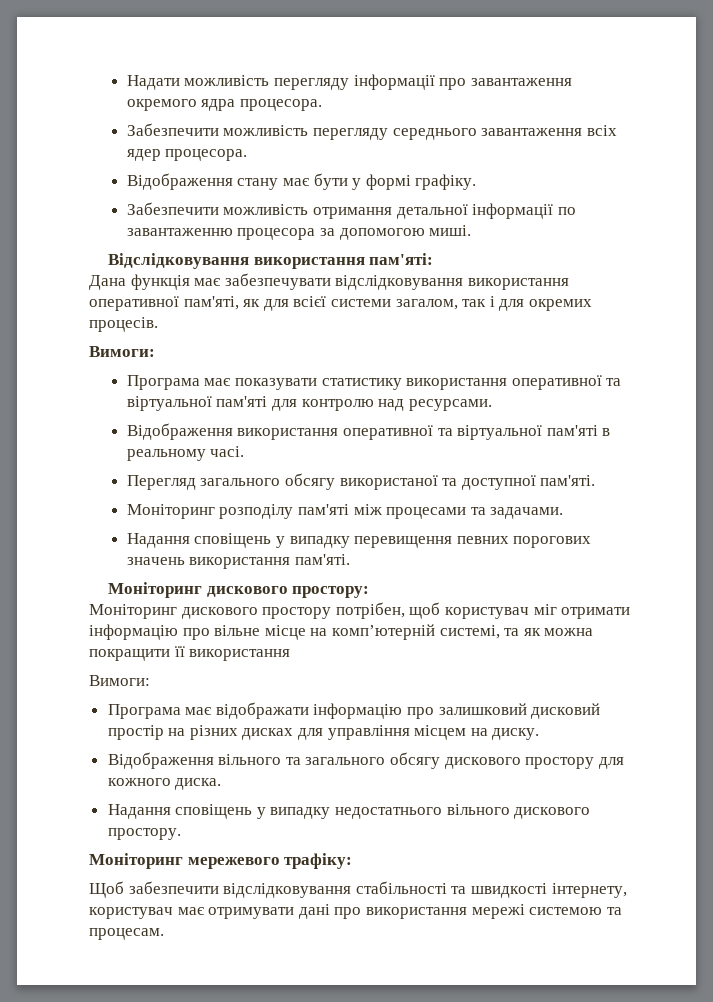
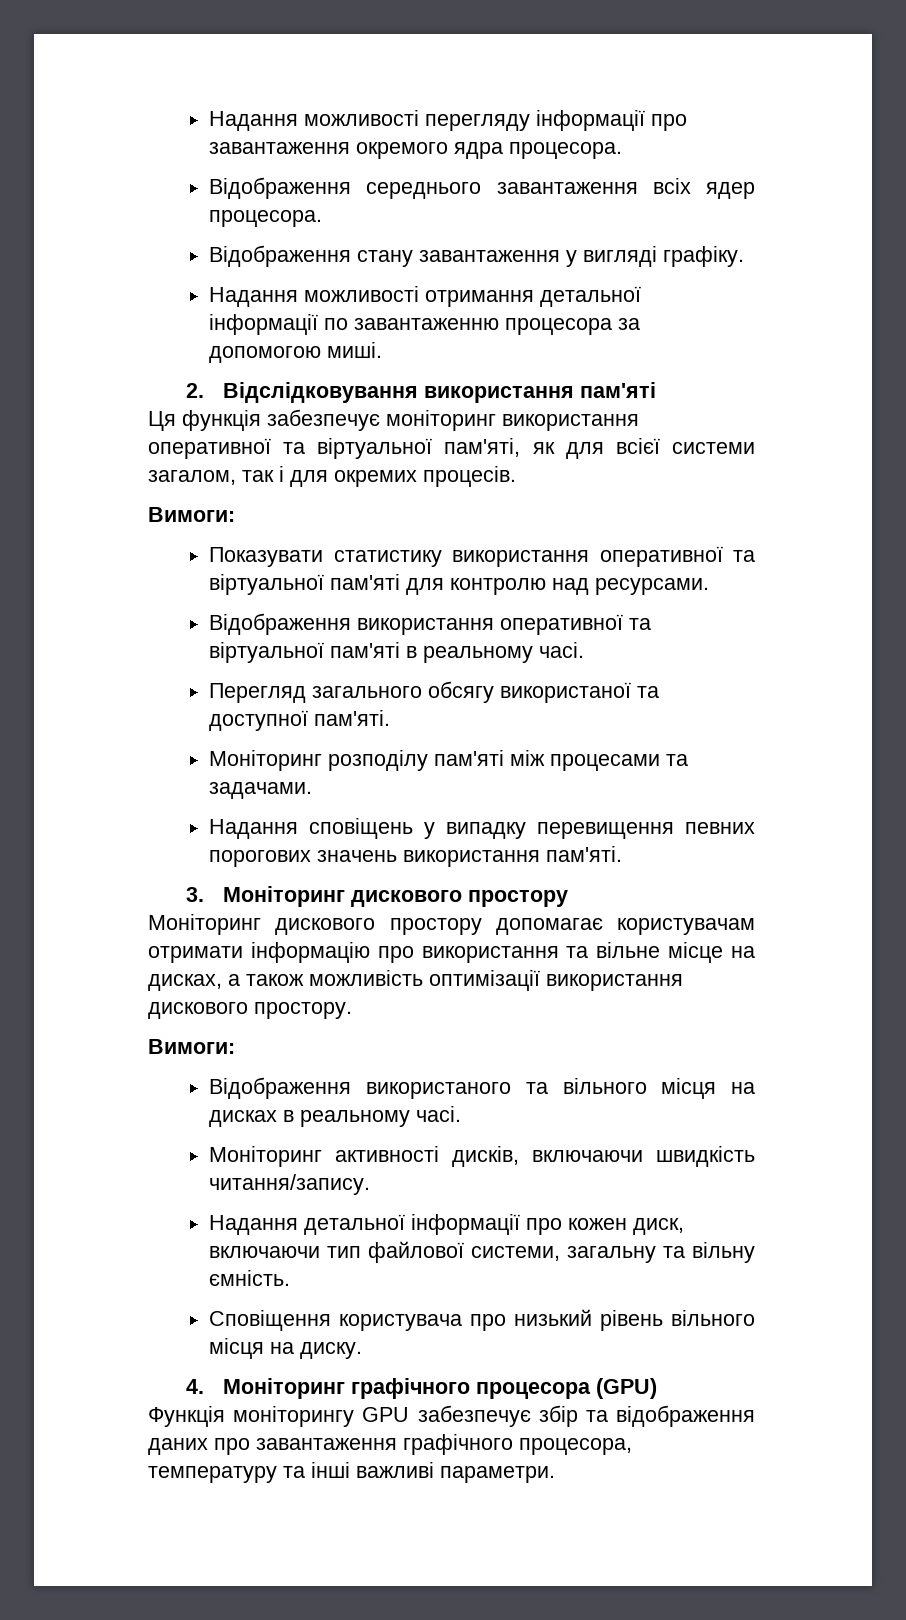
- Надати можливість перегляду інформації про завантаження окремого ядра процесора.
+ Надання можливості перегляду інформації про завантаження окремого ядра процесора.
- Забезпечити можливість перегляду середнього завантаження всіх ядер процесора.
+ Відображення середнього завантаження всіх ядер процесора.
- Відображення стану має бути у формі графіку.
+ Відображення стану завантаження у вигляді графіку.
- Забезпечити можливість отримання детальної інформації по завантаженню процесора за допомогою миші.
+ Надання можливості отримання детальної інформації по завантаженню процесора за допомогою миші.
- Відслідковування використання пам'яті:
- Дана функція має забезпечувати відслідковування використання оперативної пам'яті, як для всієї системи загалом, так і для окремих процесів.
+ 2. Відслідковування використання пам'яті
+ Ця функція забезпечує моніторинг використання оперативної та віртуальної пам'яті, як для всієї системи загалом, так і для окремих процесів.
- Програма має показувати статистику використання оперативної та віртуальної пам'яті для контролю над ресурсами.
+ Показувати статистику використання оперативної та віртуальної пам'яті для контролю над ресурсами.
- Моніторинг дискового простору:
- Моніторинг дискового простору потрібен, щоб користувач міг отримати інформацію про вільне місце на комп’ютерній системі, та як можна покращити її використання
+ 3. Моніторинг дискового простору
+ Моніторинг дискового простору допомагає користувачам отримати інформацію про використання та вільне місце на дисках, а також можливість оптимізації використання дискового простору.
  Вимоги:
- Програма має відображати інформацію про залишковий дисковий простір на різних дисках для управління місцем на диску.
- Відображення вільного та загального обсягу дискового простору для кожного диска.
- Надання сповіщень у випадку недостатнього вільного дискового простору.
- Моніторинг мережевого трафіку:
- Щоб забезпечити відслідковування стабільності та швидкості інтернету, користувач має отримувати дані про використання мережі системою та процесам.
+ Відображення використаного та вільного місця на дисках в реальному часі.
+ Моніторинг активності дисків, включаючи швидкість читання/запису.
+ Надання детальної інформації про кожен диск, включаючи тип файлової системи, загальну та вільну ємність.
+ Сповіщення користувача про низький рівень вільного місця на диску.
+ 4. Моніторинг графічного процесора (GPU)
+ Функція моніторингу GPU забезпечує збір та відображення даних про завантаження графічного процесора, температуру та інші важливі параметри.

